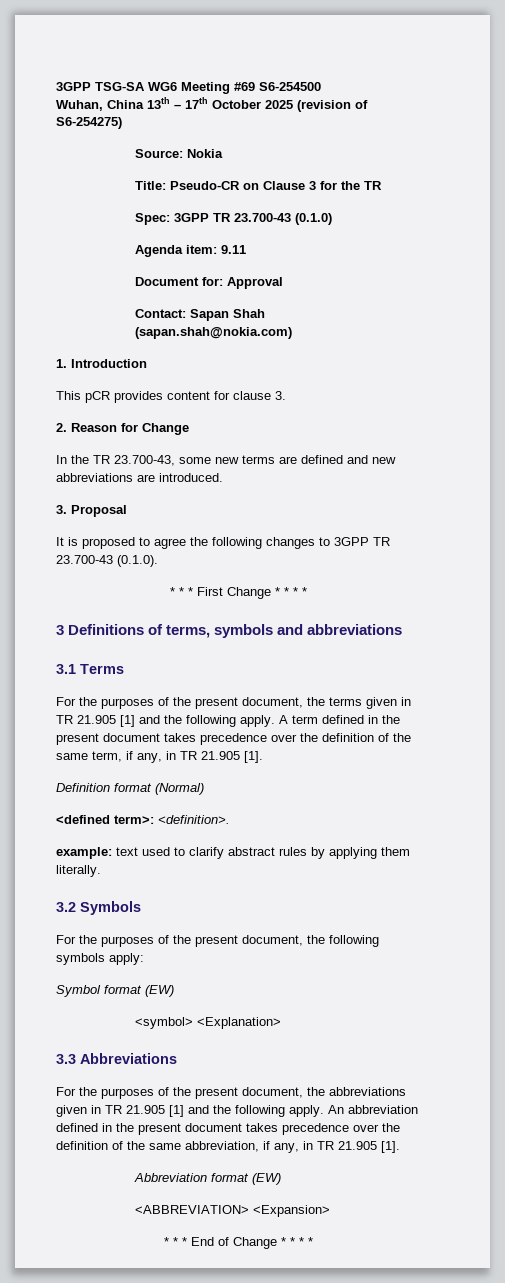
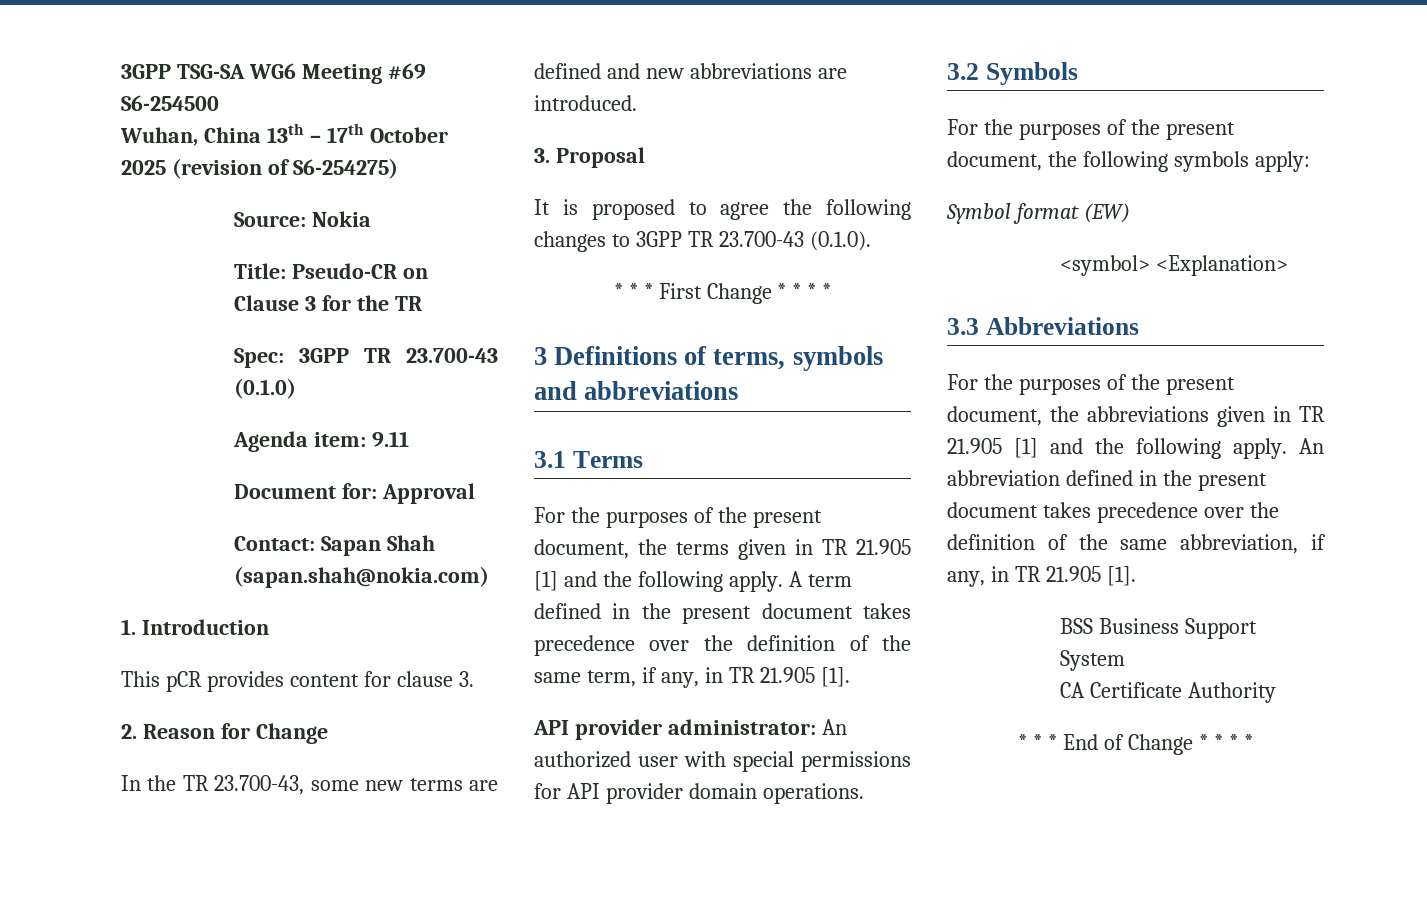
- Definition format (Normal)
- <defined term>: <definition>.
- example: text used to clarify abstract rules by applying them literally.
+ API provider administrator: An authorized user with special permissions for API provider domain operations.
- Abbreviation format (EW)
- <ABBREVIATION> <Expansion>
+ BSS Business Support System
+ CA Certificate Authority

